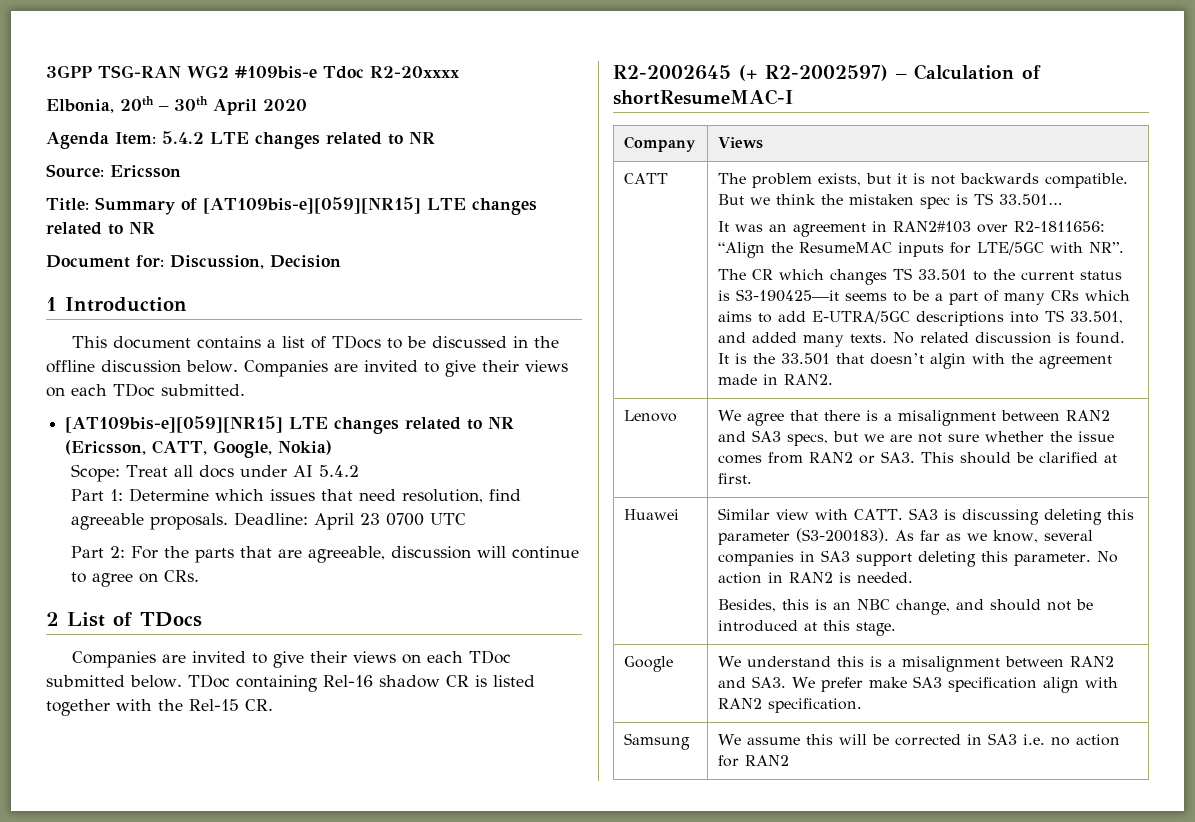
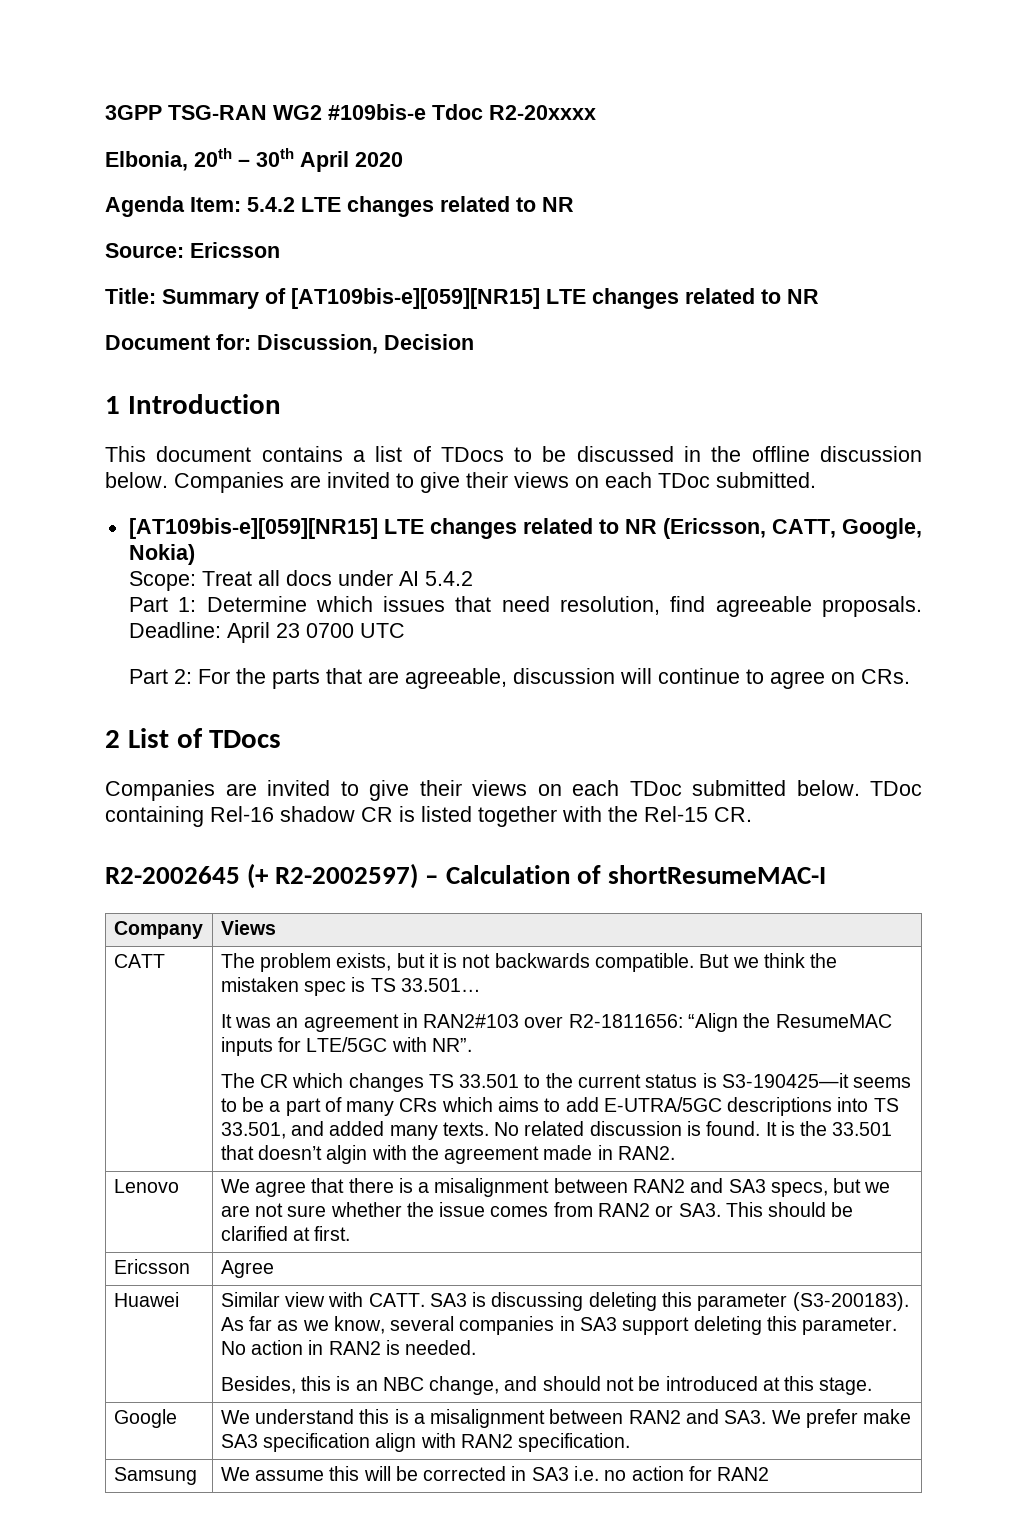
+ Ericsson | Agree

